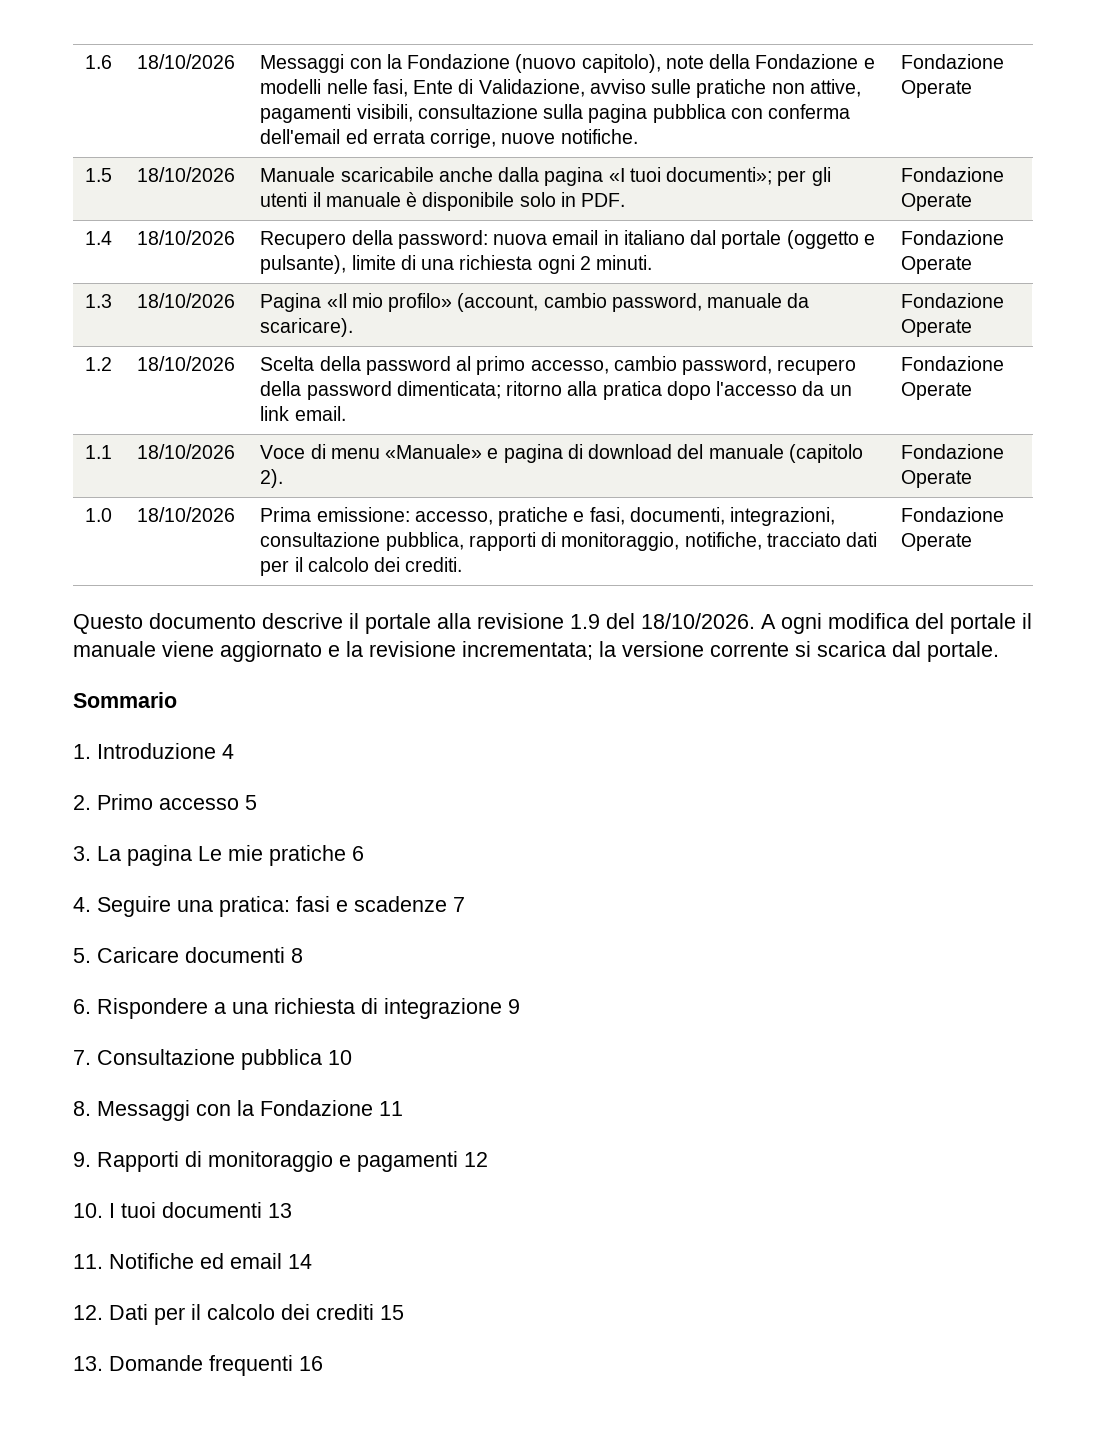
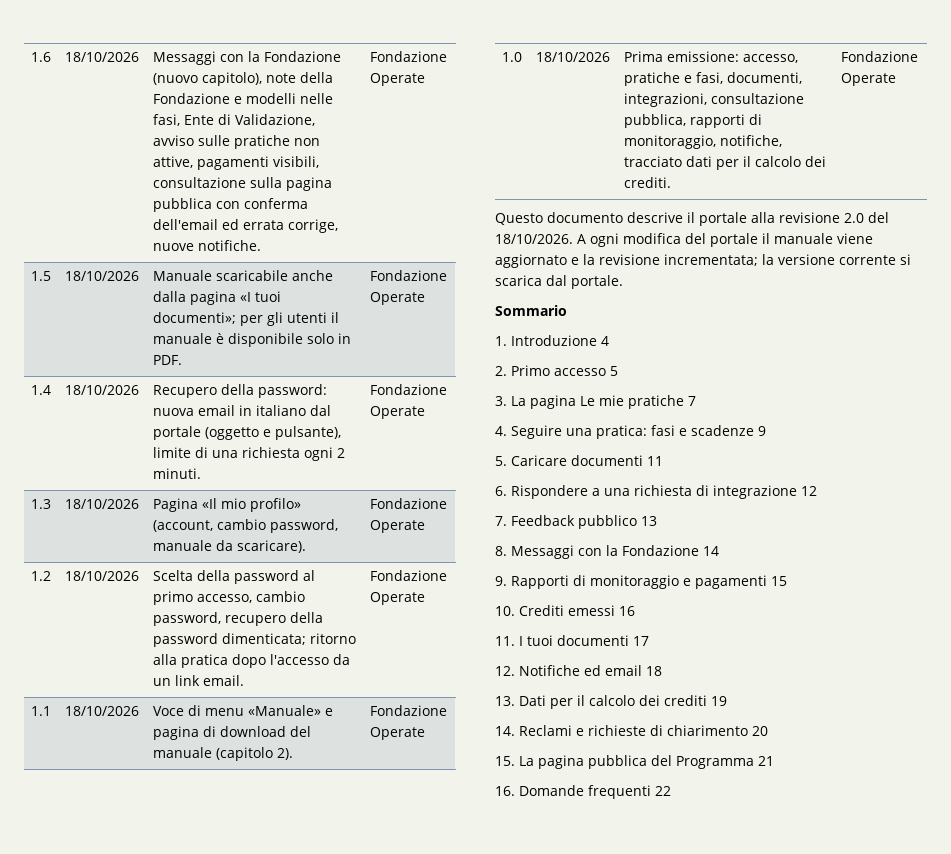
- Questo documento descrive il portale alla revisione 1.9 del 18/10/2026.
+ Questo documento descrive il portale alla revisione 2.0 del 18/10/2026.
- 3. La pagina Le mie pratiche 6
+ 3. La pagina Le mie pratiche 7
- 4. Seguire una pratica: fasi e scadenze 7
+ 4. Seguire una pratica: fasi e scadenze 9
- 5. Caricare documenti 8
+ 5. Caricare documenti 11
- 6. Rispondere a una richiesta di integrazione 9
+ 6. Rispondere a una richiesta di integrazione 12
- 7. Consultazione pubblica 10
+ 7. Feedback pubblico 13
- 8. Messaggi con la Fondazione 11
+ 8. Messaggi con la Fondazione 14
- 9. Rapporti di monitoraggio e pagamenti 12
+ 9. Rapporti di monitoraggio e pagamenti 15
- 10. I tuoi documenti 13
- 11. Notifiche ed email 14
- 12. Dati per il calcolo dei crediti 15
- 13. Domande frequenti 16
+ 10. Crediti emessi 16
+ 11. I tuoi documenti 17
+ 12. Notifiche ed email 18
+ 13. Dati per il calcolo dei crediti 19
+ 14. Reclami e richieste di chiarimento 20
+ 15. La pagina pubblica del Programma 21
+ 16. Domande frequenti 22

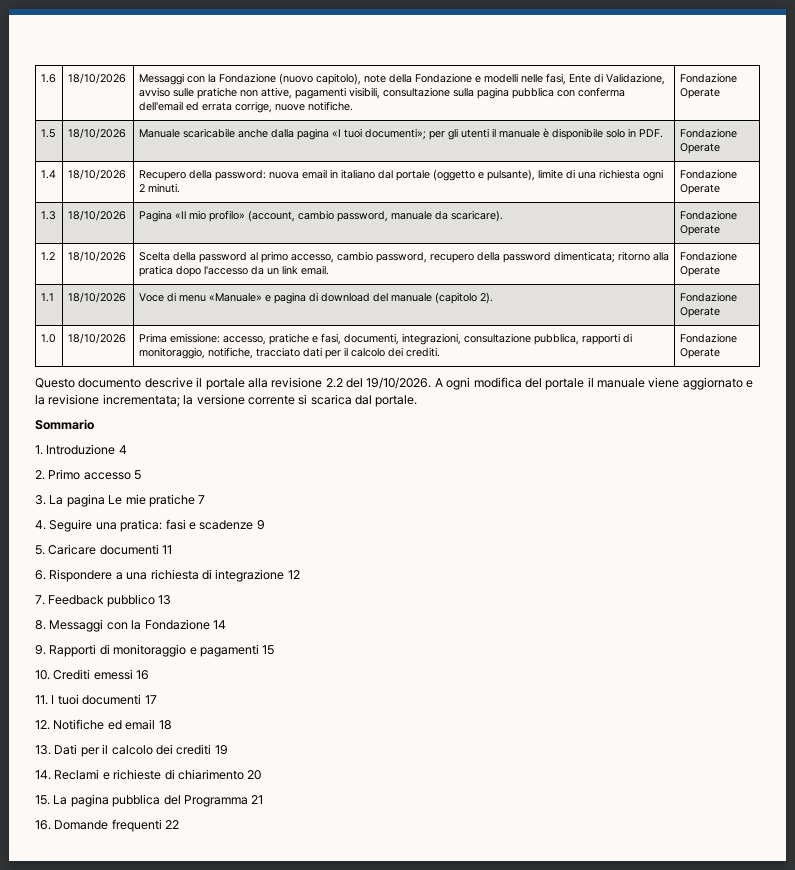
- Questo documento descrive il portale alla revisione 2.0 del 18/10/2026.
+ Questo documento descrive il portale alla revisione 2.2 del 19/10/2026.

